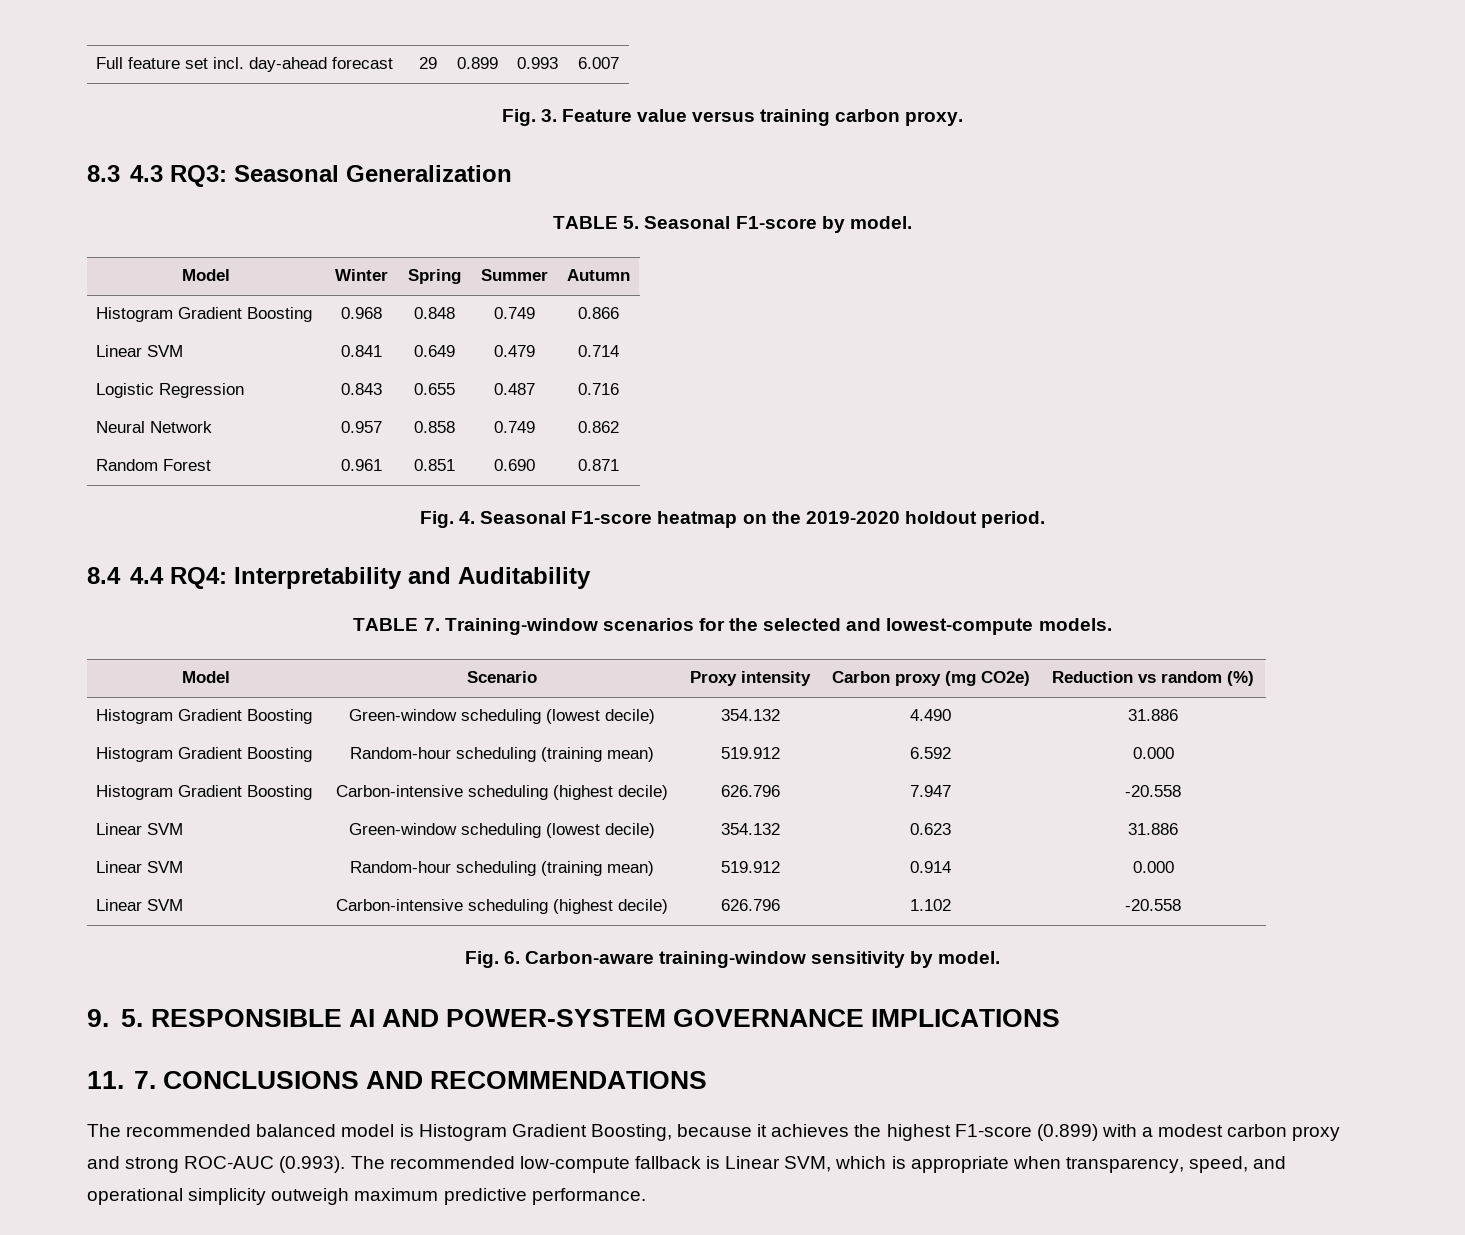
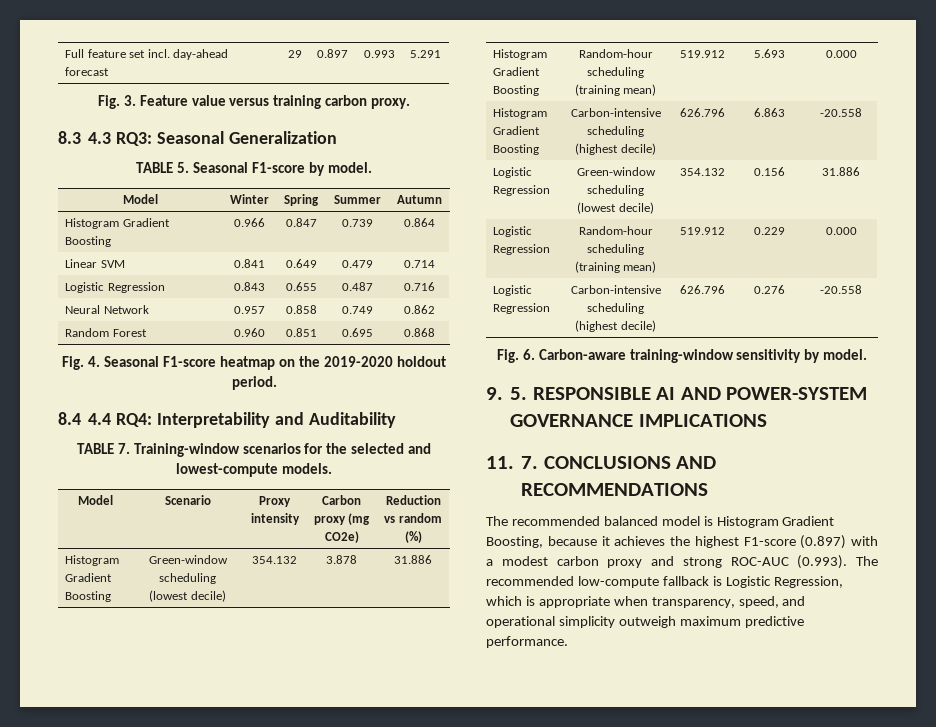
- Full feature set incl. day-ahead forecast | 29 | 0.899 | 0.993 | 6.007
+ Full feature set incl. day-ahead forecast | 29 | 0.897 | 0.993 | 5.291
- Histogram Gradient Boosting | 0.968 | 0.848 | 0.749 | 0.866
+ Histogram Gradient Boosting | 0.966 | 0.847 | 0.739 | 0.864
- Random Forest | 0.961 | 0.851 | 0.690 | 0.871
+ Random Forest | 0.960 | 0.851 | 0.695 | 0.868
- Histogram Gradient Boosting | Green-window scheduling (lowest decile) | 354.132 | 4.490 | 31.886
+ Histogram Gradient Boosting | Green-window scheduling (lowest decile) | 354.132 | 3.878 | 31.886
- Histogram Gradient Boosting | Random-hour scheduling (training mean) | 519.912 | 6.592 | 0.000
+ Histogram Gradient Boosting | Random-hour scheduling (training mean) | 519.912 | 5.693 | 0.000
- Histogram Gradient Boosting | Carbon-intensive scheduling (highest decile) | 626.796 | 7.947 | -20.558
- Linear SVM | Green-window scheduling (lowest decile) | 354.132 | 0.623 | 31.886
- Linear SVM | Random-hour scheduling (training mean) | 519.912 | 0.914 | 0.000
- Linear SVM | Carbon-intensive scheduling (highest decile) | 626.796 | 1.102 | -20.558
+ Histogram Gradient Boosting | Carbon-intensive scheduling (highest decile) | 626.796 | 6.863 | -20.558
+ Logistic Regression | Green-window scheduling (lowest decile) | 354.132 | 0.156 | 31.886
+ Logistic Regression | Random-hour scheduling (training mean) | 519.912 | 0.229 | 0.000
+ Logistic Regression | Carbon-intensive scheduling (highest decile) | 626.796 | 0.276 | -20.558
- The recommended balanced model is Histogram Gradient Boosting, because it achieves the highest F1-score (0.899) with a modest carbon proxy and strong ROC-AUC (0.993). The recommended low-compute fallback is Linear SVM, which is appropriate when transparency, speed, and operational simplicity outweigh maximum predictive performance.
+ The recommended balanced model is Histogram Gradient Boosting, because it achieves the highest F1-score (0.897) with a modest carbon proxy and strong ROC-AUC (0.993). The recommended low-compute fallback is Logistic Regression, which is appropriate when transparency, speed, and operational simplicity outweigh maximum predictive performance.

